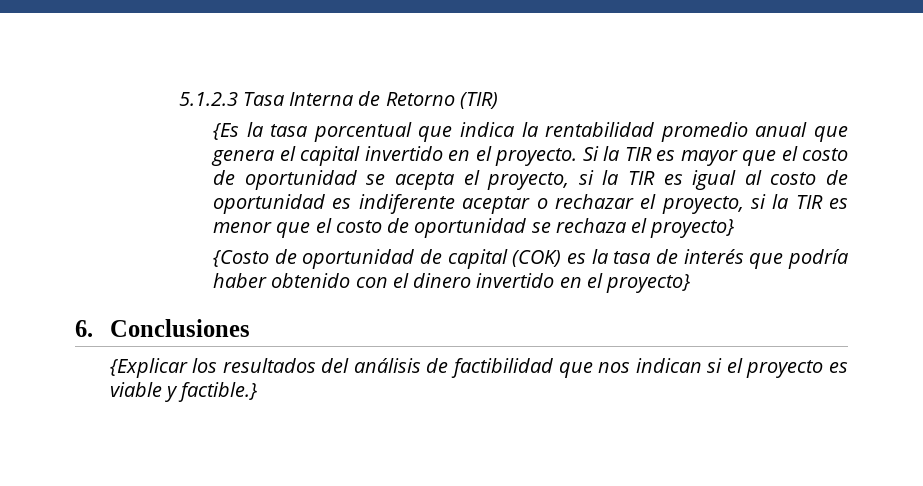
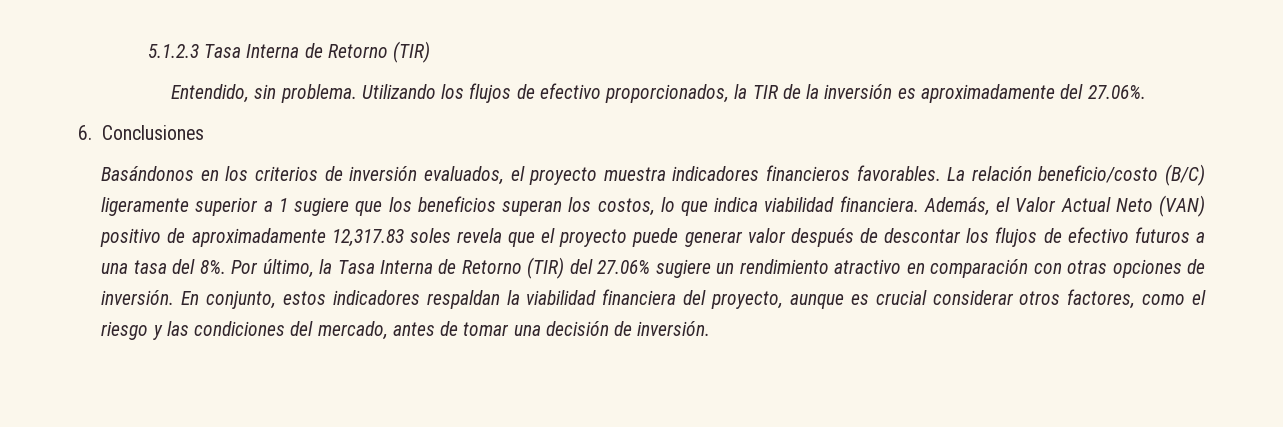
- {Es la tasa porcentual que indica la rentabilidad promedio anual que genera el capital invertido en el proyecto. Si la TIR es mayor que el costo de oportunidad se acepta el proyecto, si la TIR es igual al costo de oportunidad es indiferente aceptar o rechazar el proyecto, si la TIR es menor que el costo de oportunidad se rechaza el proyecto}
- {Costo de oportunidad de capital (COK) es la tasa de interés que podría haber obtenido con el dinero invertido en el proyecto}
+ Entendido, sin problema. Utilizando los flujos de efectivo proporcionados, la TIR de la inversión es aproximadamente del 27.06%.
  6. Conclusiones
- {Explicar los resultados del análisis de factibilidad que nos indican si el proyecto es viable y factible.}
+ Basándonos en los criterios de inversión evaluados, el proyecto muestra indicadores financieros favorables. La relación beneficio/costo (B/C) ligeramente superior a 1 sugiere que los beneficios superan los costos, lo que indica viabilidad financiera. Además, el Valor Actual Neto (VAN) positivo de aproximadamente 12,317.83 soles revela que el proyecto puede generar valor después de descontar los flujos de efectivo futuros a una tasa del 8%. Por último, la Tasa Interna de Retorno (TIR) del 27.06% sugiere un rendimiento atractivo en comparación con otras opciones de inversión. En conjunto, estos indicadores respaldan la viabilidad financiera del proyecto, aunque es crucial considerar otros factores, como el riesgo y las condiciones del mercado, antes de tomar una decisión de inversión.

